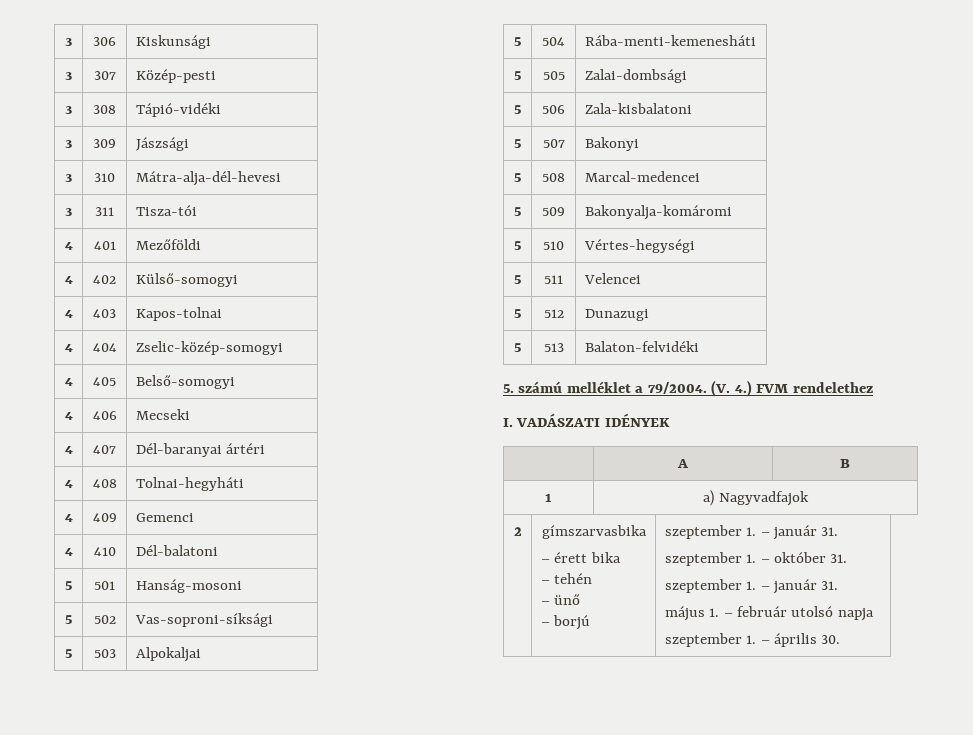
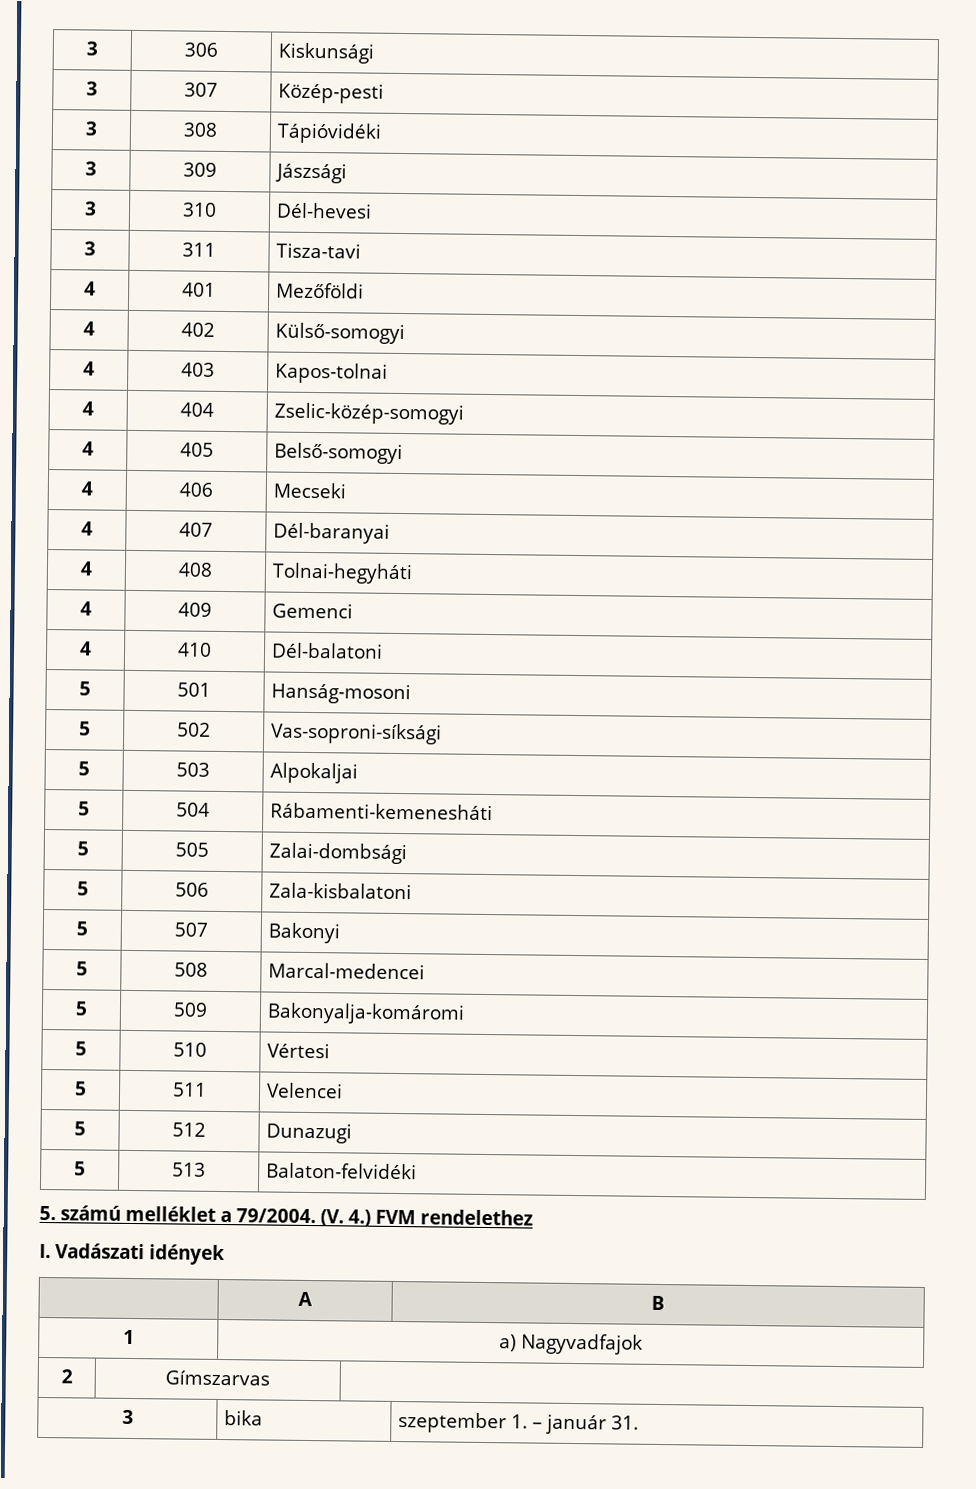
- 3 | 308 | Tápió-vidéki
+ 3 | 308 | Tápióvidéki
- 3 | 310 | Mátra-alja-dél-hevesi
+ 3 | 310 | Dél-hevesi
- 3 | 311 | Tisza-tói
+ 3 | 311 | Tisza-tavi
- 4 | 407 | Dél-baranyai ártéri
+ 4 | 407 | Dél-baranyai
- 5 | 504 | Rába-menti-kemenesháti
+ 5 | 504 | Rábamenti-kemenesháti
- 5 | 510 | Vértes-hegységi
+ 5 | 510 | Vértesi
- I. VADÁSZATI IDÉNYEK
+ I. Vadászati idények
- 2 | gímszarvasbika
- – érett bika
- – tehén
- – ünő
- – borjú | szeptember 1. – január 31.
- szeptember 1. – október 31.
- szeptember 1. – január 31.
- május 1. – február utolsó napja
- szeptember 1. – április 30.
+ 2 | Gímszarvas
+ 3 | bika | szeptember 1. – január 31.

